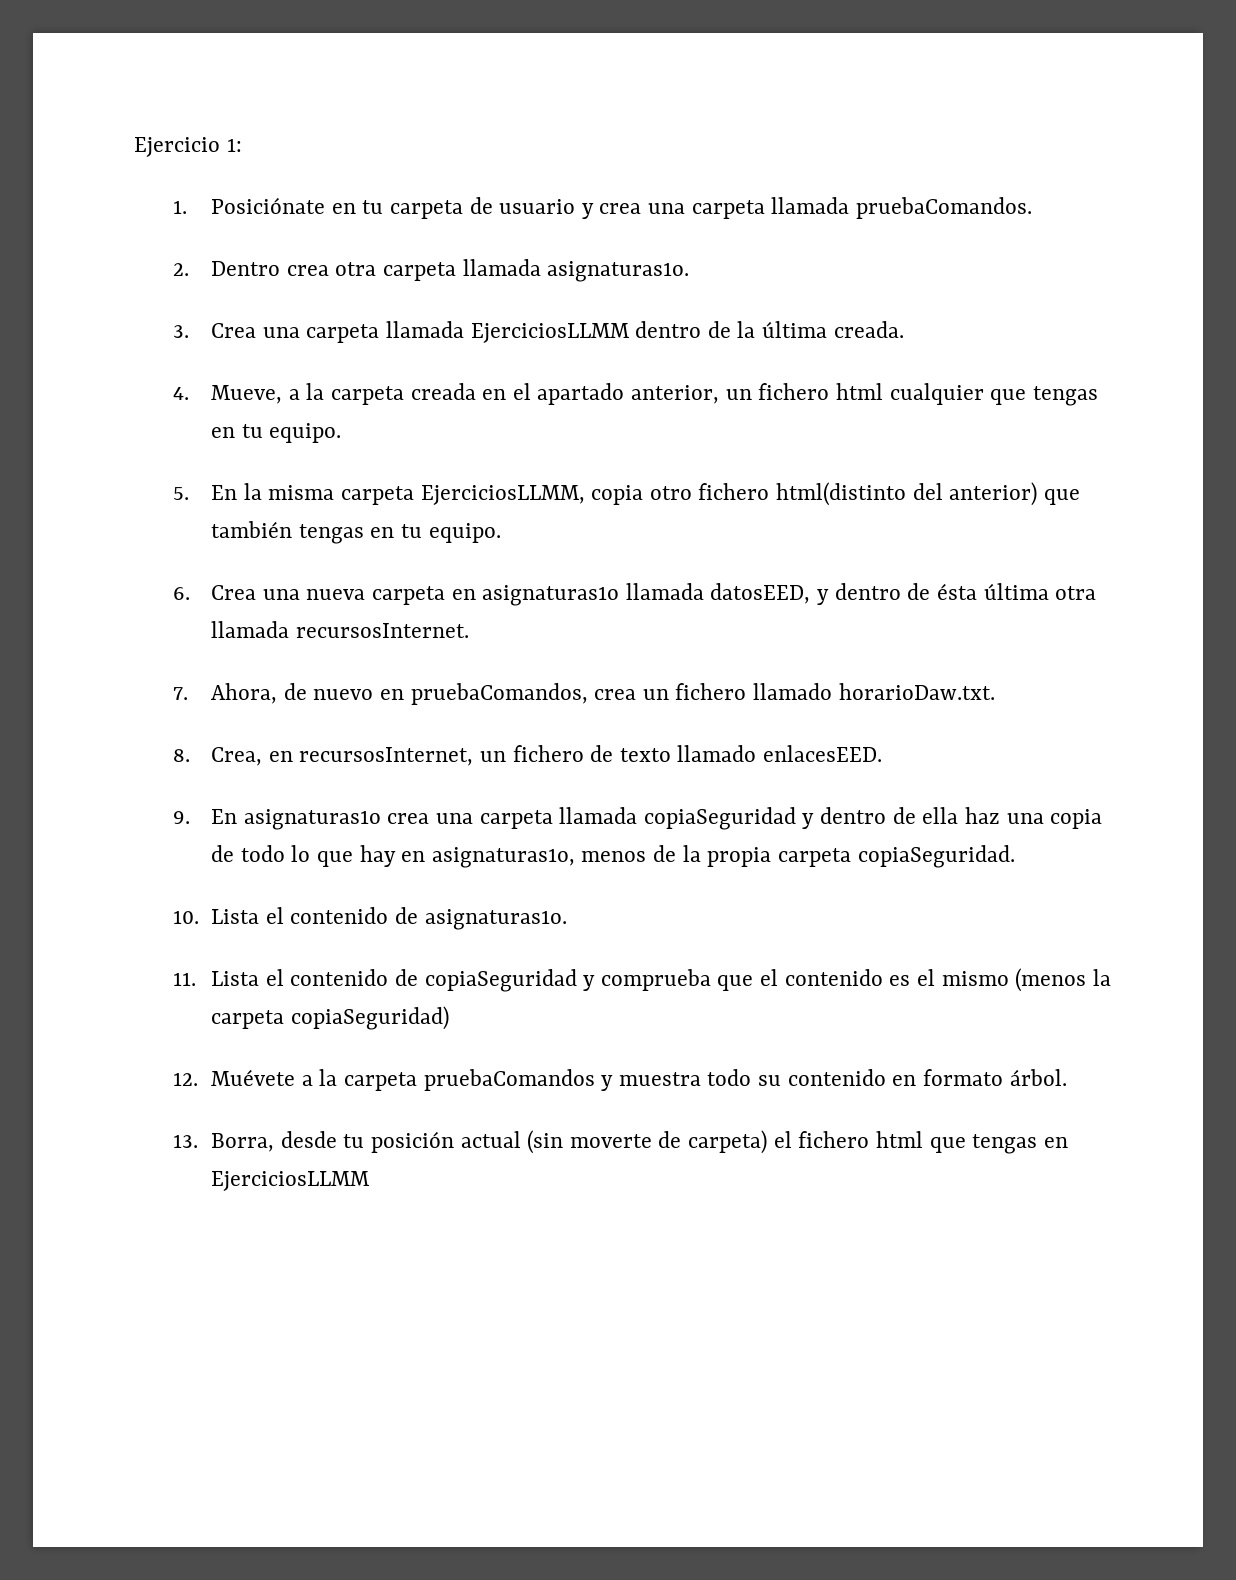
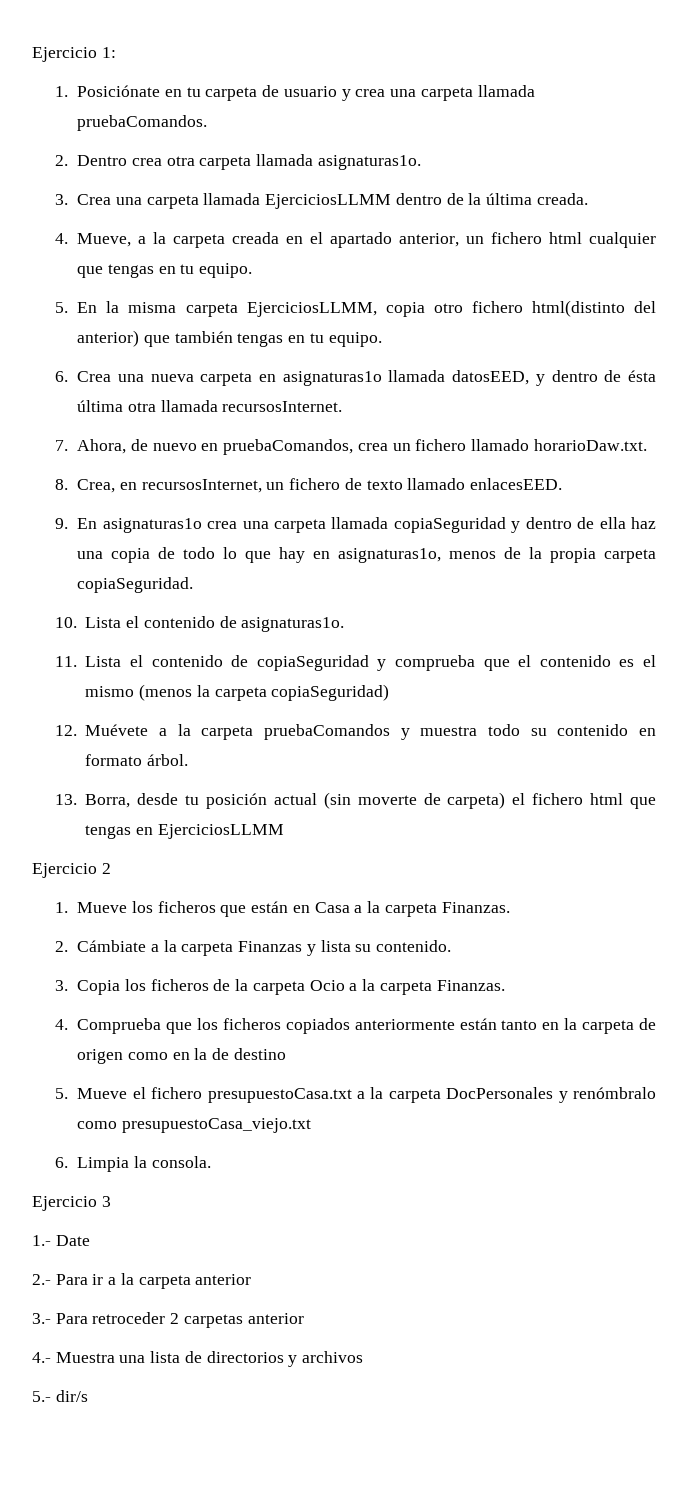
+ Ejercicio 2
+ 1. Mueve los ficheros que están en Casa a la carpeta Finanzas.
+ 2. Cámbiate a la carpeta Finanzas y lista su contenido.
+ 3. Copia los ficheros de la carpeta Ocio a la carpeta Finanzas.
+ 4. Comprueba que los ficheros copiados anteriormente están tanto en la carpeta de origen como en la de destino
+ 5. Mueve el fichero presupuestoCasa.txt a la carpeta DocPersonales y renómbralo como presupuestoCasa_viejo.txt
+ 6. Limpia la consola.
+ Ejercicio 3
+ 1.- Date
+ 2.- Para ir a la carpeta anterior
+ 3.- Para retroceder 2 carpetas anterior
+ 4.- Muestra una lista de directorios y archivos
+ 5.- dir/s

